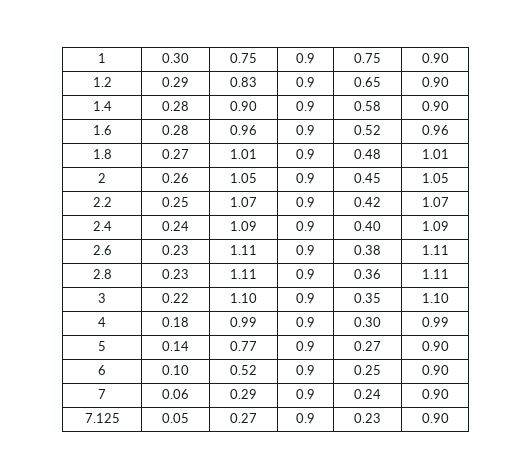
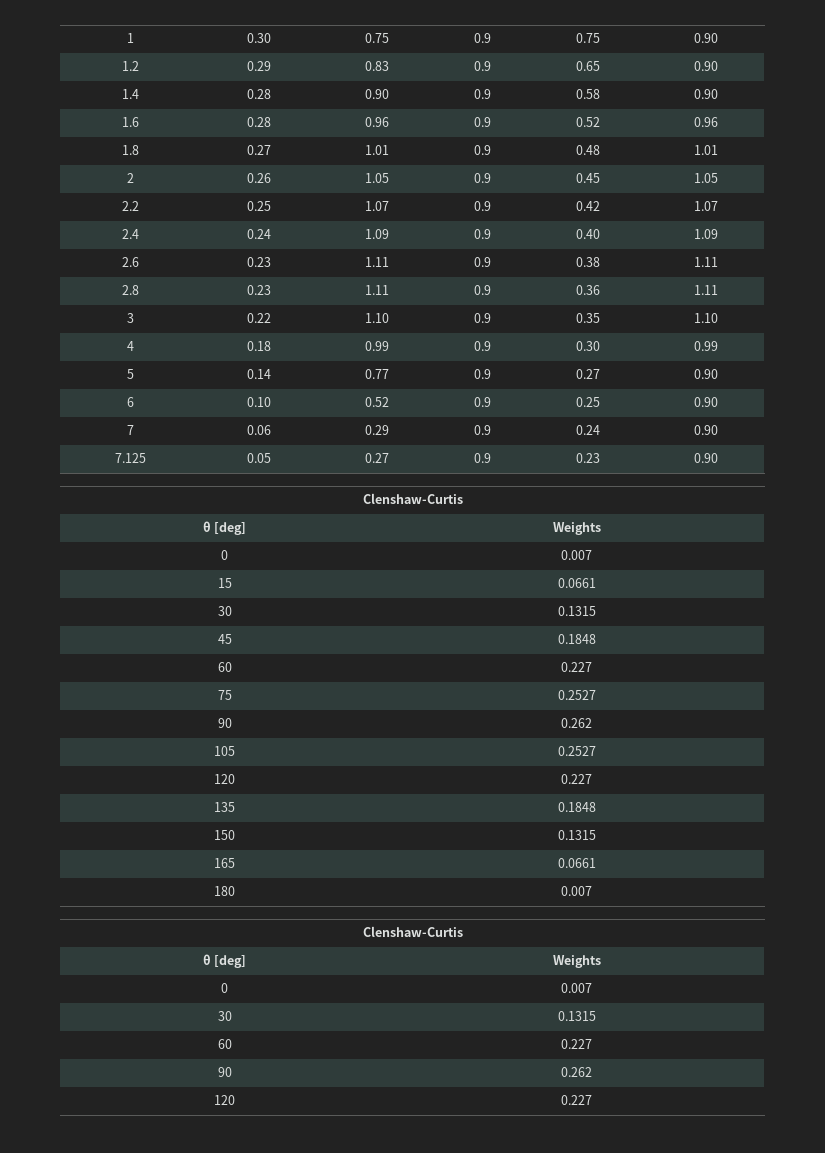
  7.125 | 0.05 | 0.27 | 0.9 | 0.23 | 0.90
+ Clenshaw-Curtis
+ θ [deg] | Weights
+ 0 | 0.007
+ 15 | 0.0661
+ 30 | 0.1315
+ 45 | 0.1848
+ 60 | 0.227
+ 75 | 0.2527
+ 90 | 0.262
+ 105 | 0.2527
+ 120 | 0.227
+ 135 | 0.1848
+ 150 | 0.1315
+ 165 | 0.0661
+ 180 | 0.007
+ Clenshaw-Curtis
+ θ [deg] | Weights
+ 0 | 0.007
+ 30 | 0.1315
+ 60 | 0.227
+ 90 | 0.262
+ 120 | 0.227

